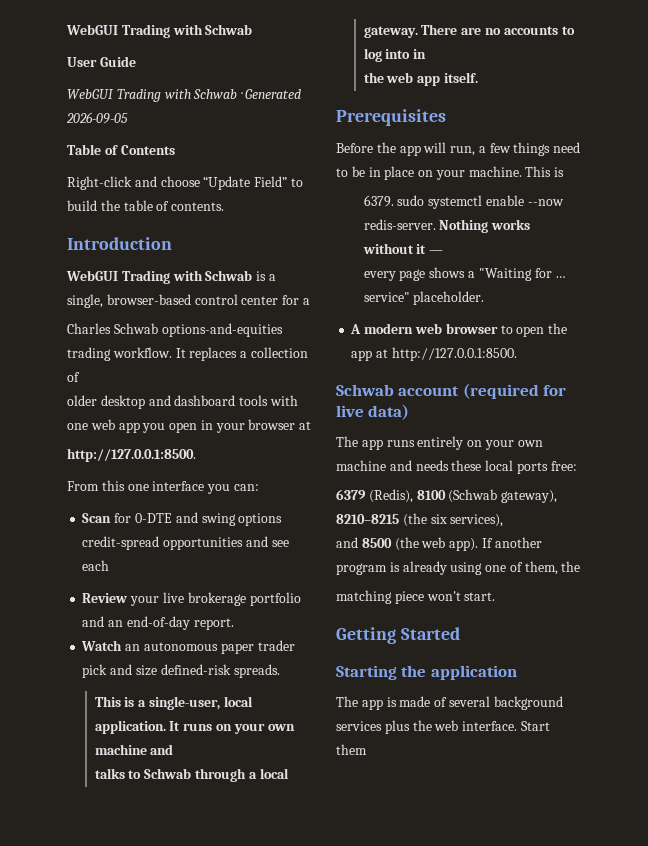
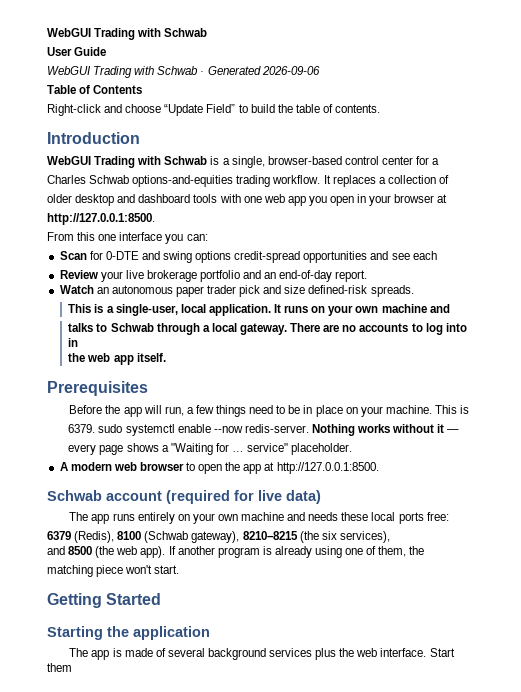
- WebGUI Trading with Schwab · Generated 2026-09-05
+ WebGUI Trading with Schwab · Generated 2026-09-06

